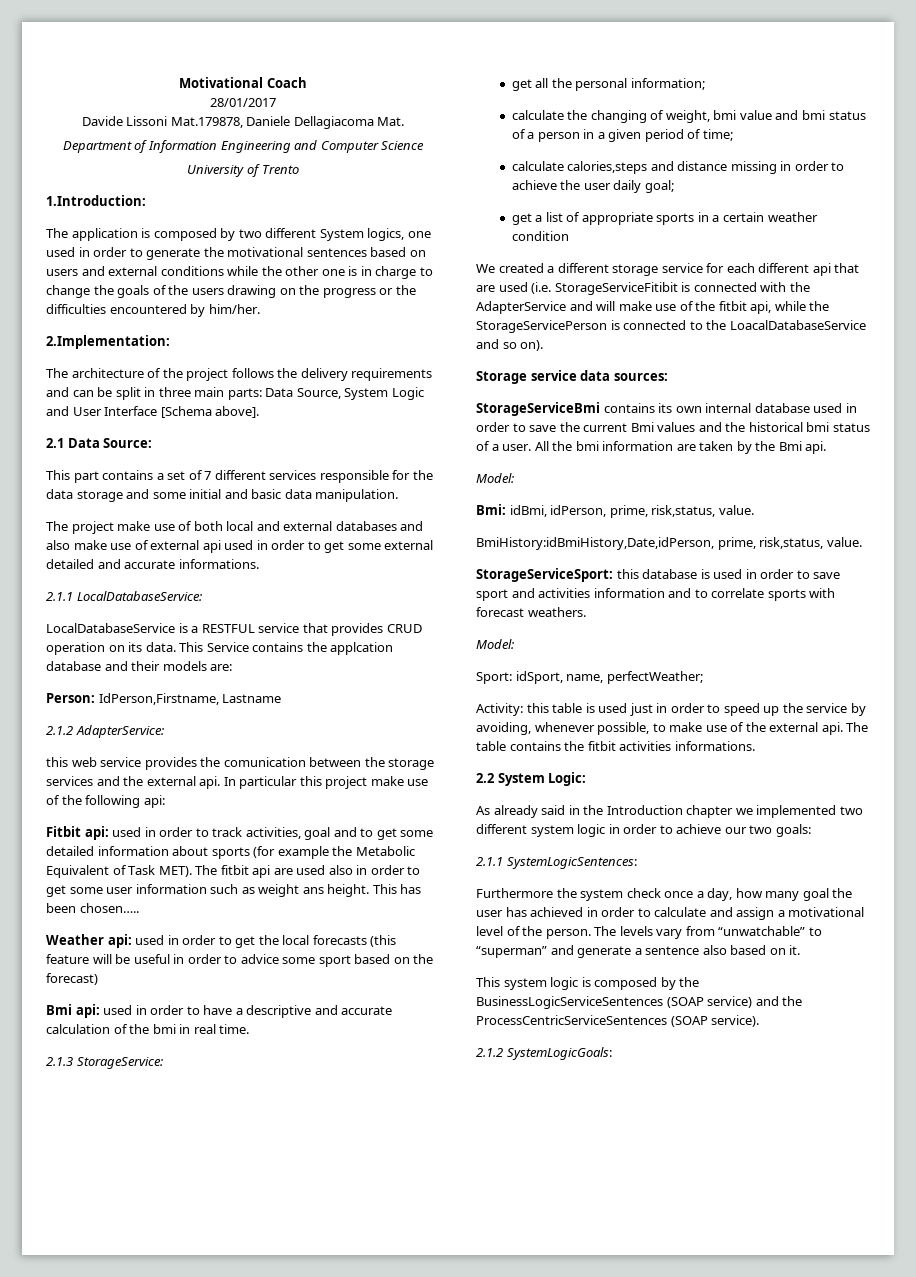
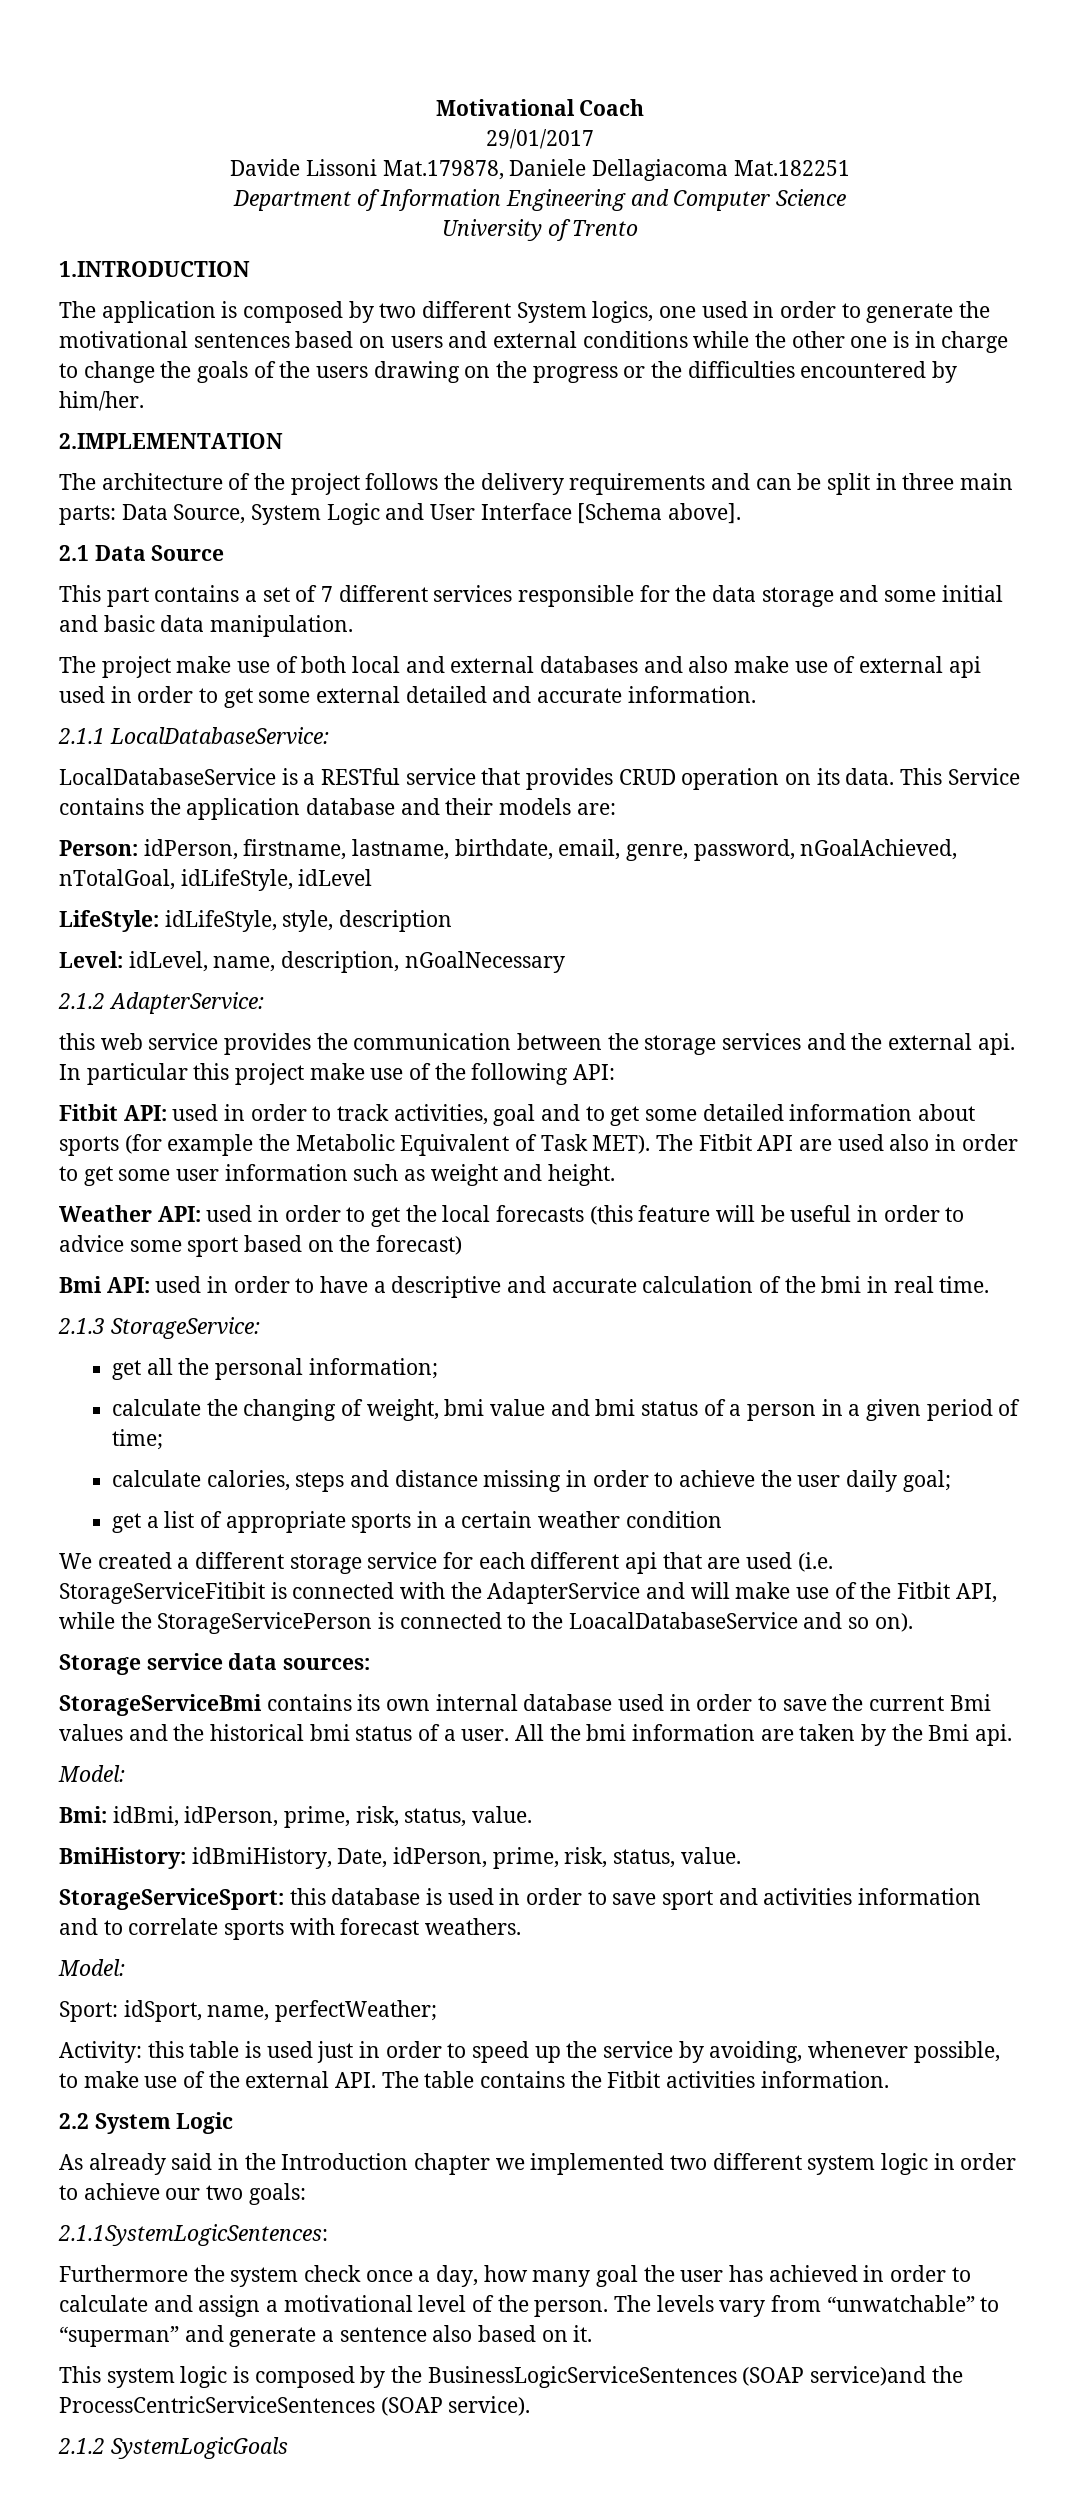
- 28/01/2017
+ 29/01/2017
- Davide Lissoni Mat.179878, Daniele Dellagiacoma Mat.
+ Davide Lissoni Mat.179878, Daniele Dellagiacoma Mat.182251
- 1.Introduction:
+ 1.INTRODUCTION
- 2.Implementation:
+ 2.IMPLEMENTATION
- 2.1 Data Source:
+ 2.1 Data Source
- The project make use of both local and external databases and also make use of external api used in order to get some external detailed and accurate informations.
+ The project make use of both local and external databases and also make use of external api used in order to get some external detailed and accurate information.
- LocalDatabaseService is a RESTFUL service that provides CRUD operation on its data.
+ LocalDatabaseService is a RESTful service that provides CRUD operation on its data.
- This Service contains the applcation database and their models are:
+ This Service contains the application database and their models are:
- Person: IdPerson,Firstname, Lastname
+ Person: idPerson, firstname, lastname, birthdate, email, genre, password, nGoalAchieved, nTotalGoal, idLifeStyle, idLevel
+ LifeStyle: idLifeStyle, style, description
+ Level: idLevel, name, description, nGoalNecessary
- this web service provides the comunication between the storage services and the external api.
+ this web service provides the communication between the storage services and the external api.
- In particular this project make use of the following api:
- Fitbit api: used in order to track activities, goal and to get some detailed information about sports (for example the Metabolic Equivalent of Task MET).
+ In particular this project make use of the following API:
+ Fitbit API: used in order to track activities, goal and to get some detailed information about sports (for example the Metabolic Equivalent of Task MET).
- The fitbit api are used also in order to get some user information such as weight ans height. This has been chosen…..
+ The Fitbit API are used also in order to get some user information such as weight and height.
- Weather api: used in order to get the local forecasts (this feature will be useful in order to advice some sport based on the forecast)
+ Weather API: used in order to get the local forecasts (this feature will be useful in order to advice some sport based on the forecast)
- Bmi api: used in order to have a descriptive and accurate calculation of the bmi in real time.
+ Bmi API: used in order to have a descriptive and accurate calculation of the bmi in real time.
- calculate calories,steps and distance missing in order to achieve the user daily goal;
+ calculate calories, steps and distance missing in order to achieve the user daily goal;
- We created a different storage service for each different api that are used (i.e. StorageServiceFitibit is connected with the AdapterService and will make use of the fitbit api, while the StorageServicePerson is connected to the LoacalDatabaseService and so on).
+ We created a different storage service for each different api that are used (i.e. StorageServiceFitibit is connected with the AdapterService and will make use of the Fitbit API, while the StorageServicePerson is connected to the LoacalDatabaseService and so on).
- Bmi: idBmi, idPerson, prime, risk,status, value.
- BmiHistory:idBmiHistory,Date,idPerson, prime, risk,status, value.
+ Bmi: idBmi, idPerson, prime, risk, status, value.
+ BmiHistory: idBmiHistory, Date, idPerson, prime, risk, status, value.
- Activity: this table is used just in order to speed up the service by avoiding, whenever possible, to make use of the external api. The table contains the fitbit activities informations.
+ Activity: this table is used just in order to speed up the service by avoiding, whenever possible, to make use of the external API. The table contains the Fitbit activities information.
- 2.2 System Logic:
+ 2.2 System Logic
- 2.1.1 SystemLogicSentences:
+ 2.1.1SystemLogicSentences:
- This system logic is composed by the BusinessLogicServiceSentences (SOAP service) and the ProcessCentricServiceSentences (SOAP service).
+ This system logic is composed by the BusinessLogicServiceSentences (SOAP service)and the ProcessCentricServiceSentences (SOAP service).
- 2.1.2 SystemLogicGoals:
+ 2.1.2 SystemLogicGoals

